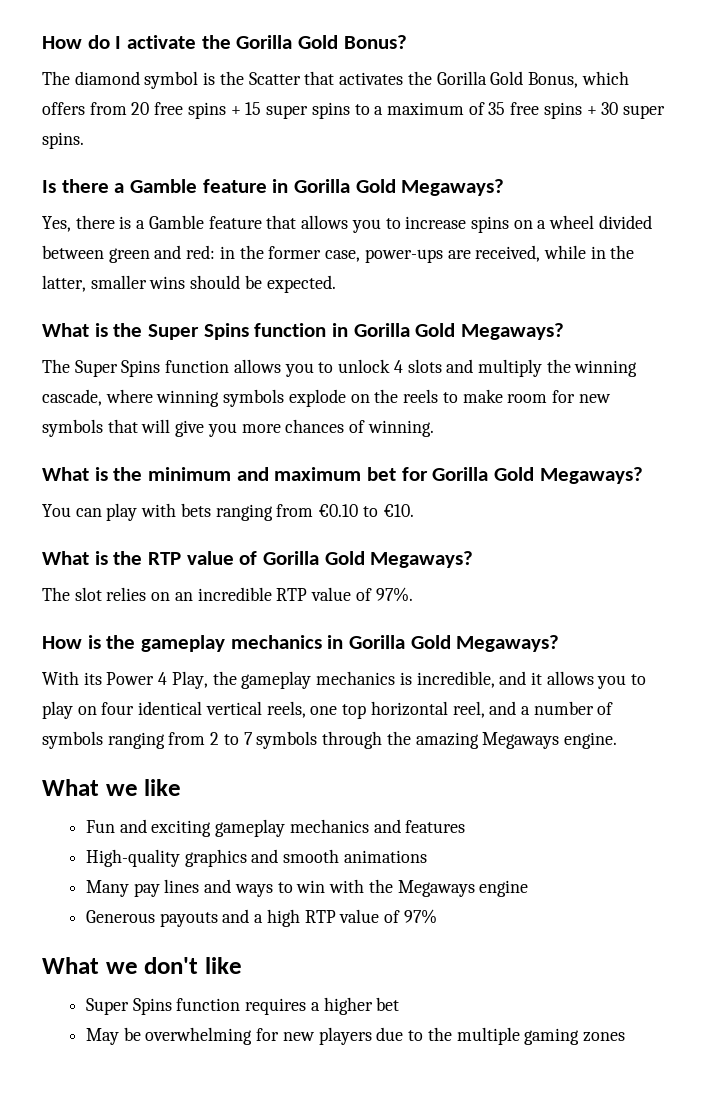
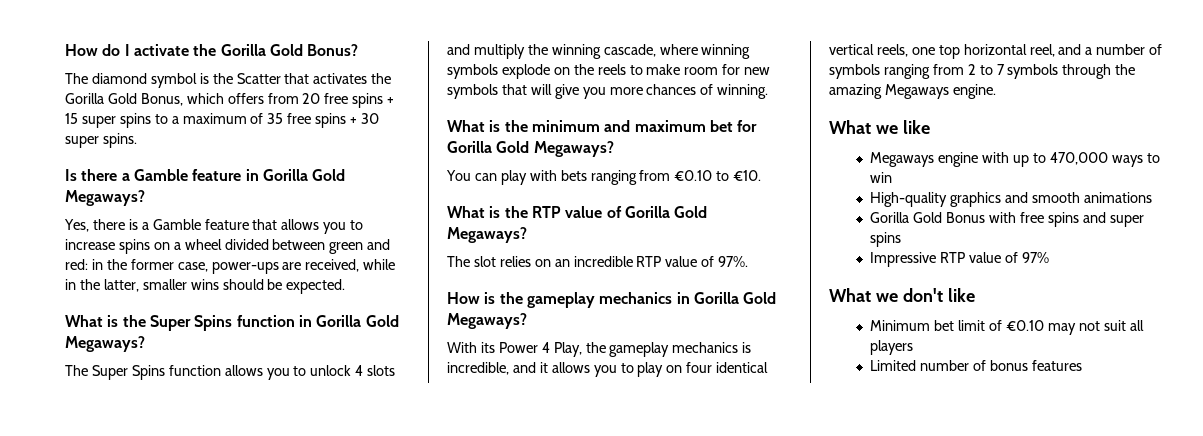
- Fun and exciting gameplay mechanics and features
+ Megaways engine with up to 470,000 ways to win
- Many pay lines and ways to win with the Megaways engine
- Generous payouts and a high RTP value of 97%
+ Gorilla Gold Bonus with free spins and super spins
+ Impressive RTP value of 97%
- Super Spins function requires a higher bet
- May be overwhelming for new players due to the multiple gaming zones
+ Minimum bet limit of €0.10 may not suit all players
+ Limited number of bonus features

